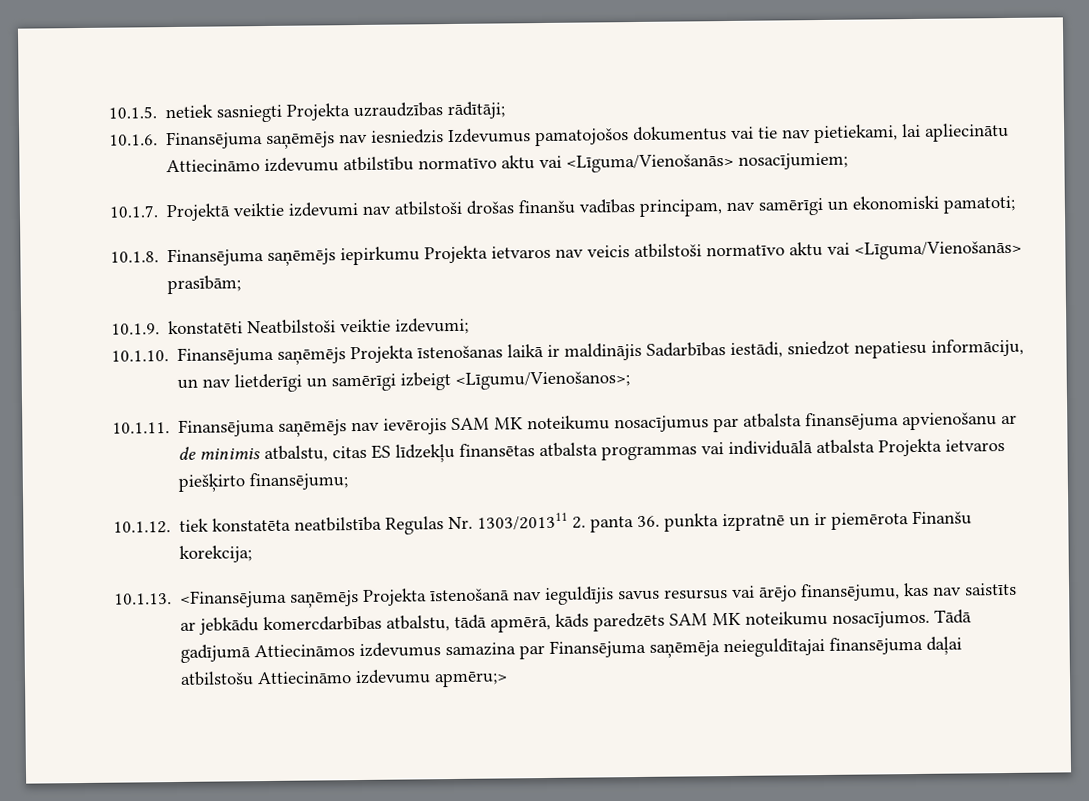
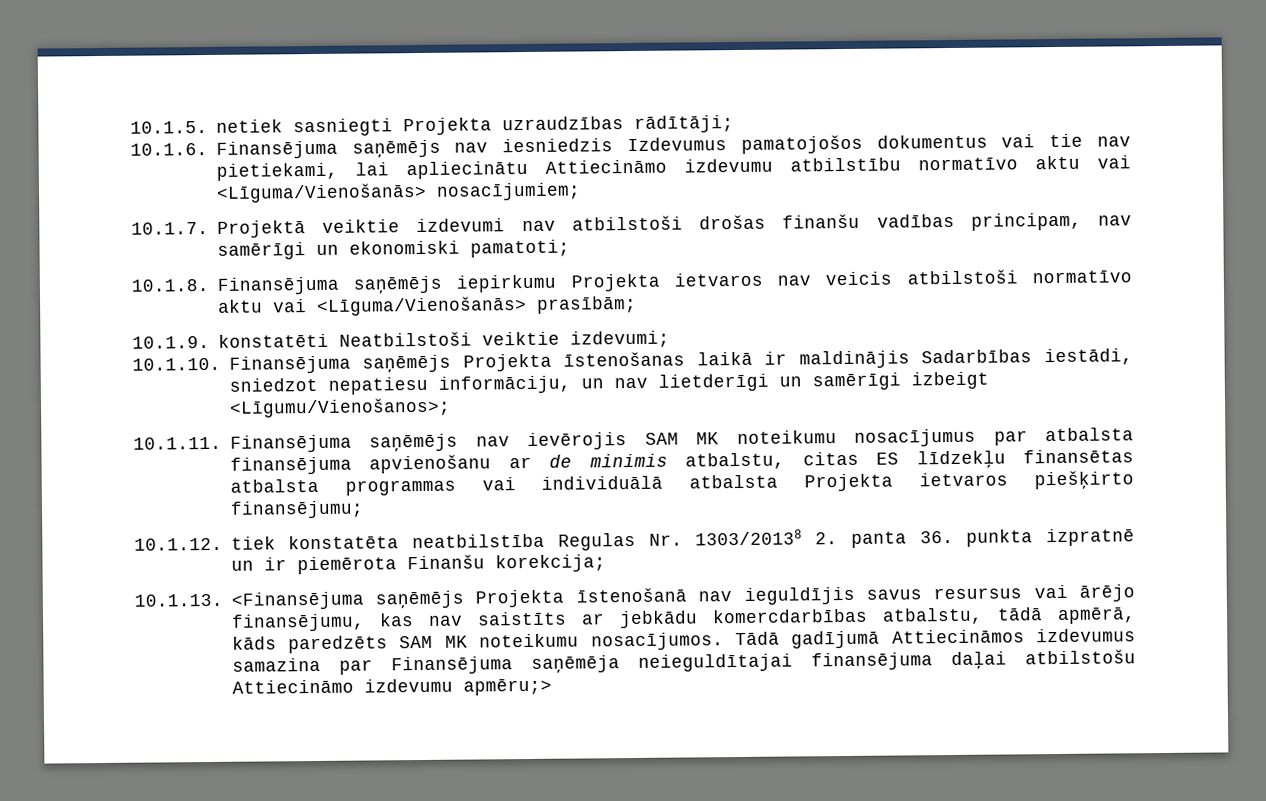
- 10.1.12. tiek konstatēta neatbilstība Regulas Nr. 1303/201311 2. panta 36. punkta izpratnē un ir piemērota Finanšu korekcija;
+ 10.1.12. tiek konstatēta neatbilstība Regulas Nr. 1303/20138 2. panta 36. punkta izpratnē un ir piemērota Finanšu korekcija;

